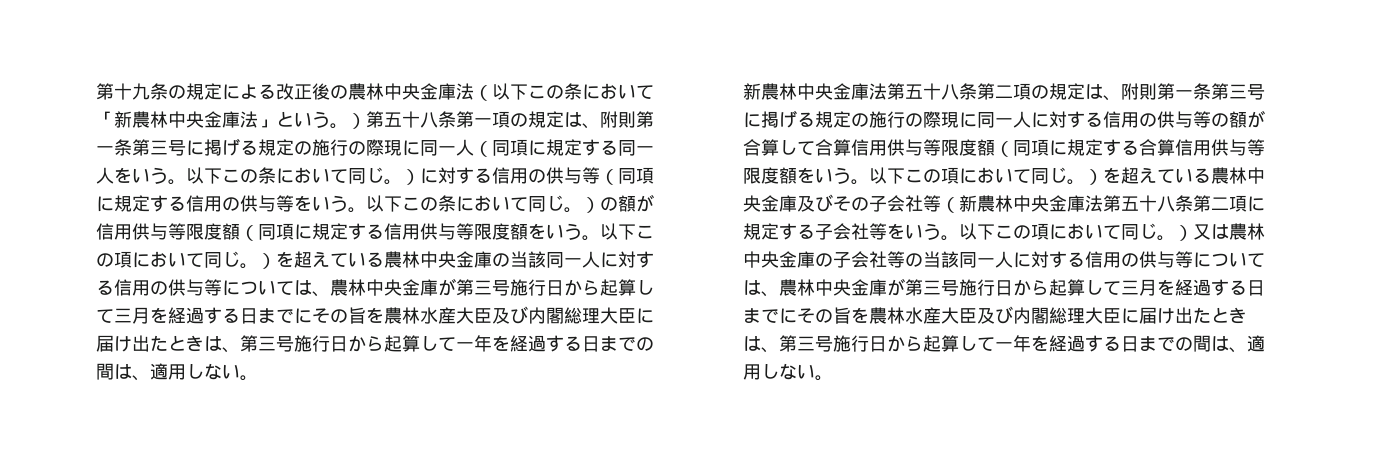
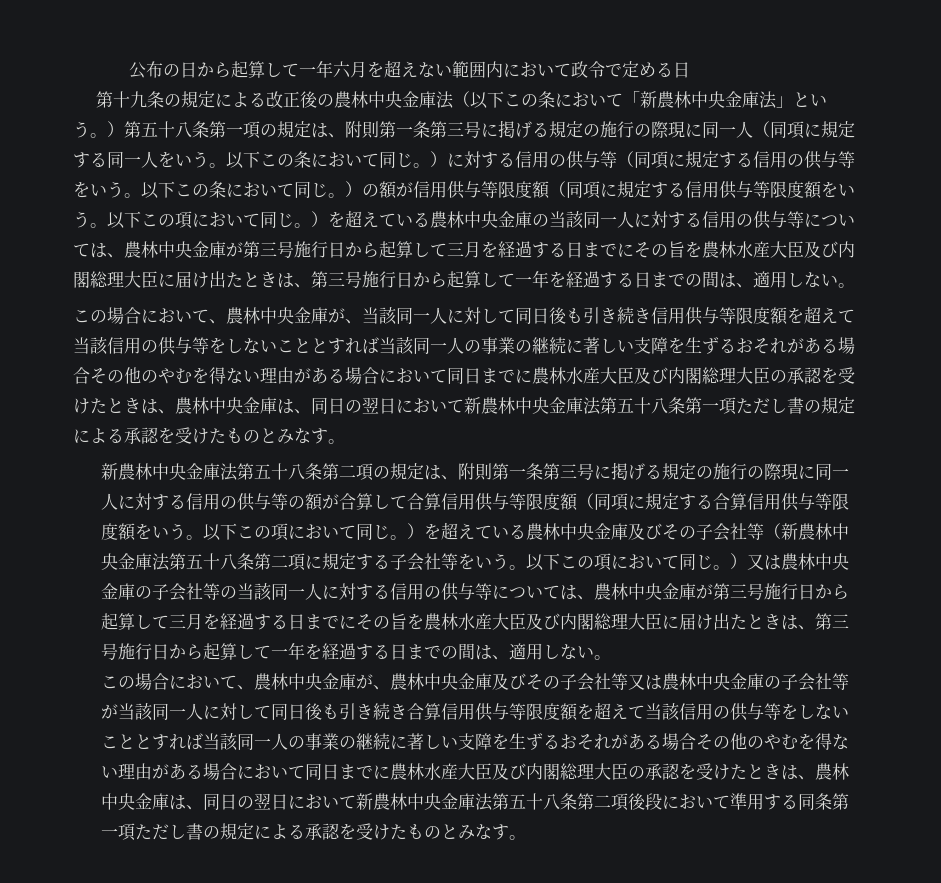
+ 公布の日から起算して一年六月を超えない範囲内において政令で定める日
+ この場合において、農林中央金庫が、当該同一人に対して同日後も引き続き信用供与等限度額を超えて当該信用の供与等をしないこととすれば当該同一人の事業の継続に著しい支障を生ずるおそれがある場合その他のやむを得ない理由がある場合において同日までに農林水産大臣及び内閣総理大臣の承認を受けたときは、農林中央金庫は、同日の翌日において新農林中央金庫法第五十八条第一項ただし書の規定による承認を受けたものとみなす。
+ この場合において、農林中央金庫が、農林中央金庫及びその子会社等又は農林中央金庫の子会社等が当該同一人に対して同日後も引き続き合算信用供与等限度額を超えて当該信用の供与等をしないこととすれば当該同一人の事業の継続に著しい支障を生ずるおそれがある場合その他のやむを得ない理由がある場合において同日までに農林水産大臣及び内閣総理大臣の承認を受けたときは、農林中央金庫は、同日の翌日において新農林中央金庫法第五十八条第二項後段において準用する同条第一項ただし書の規定による承認を受けたものとみなす。

